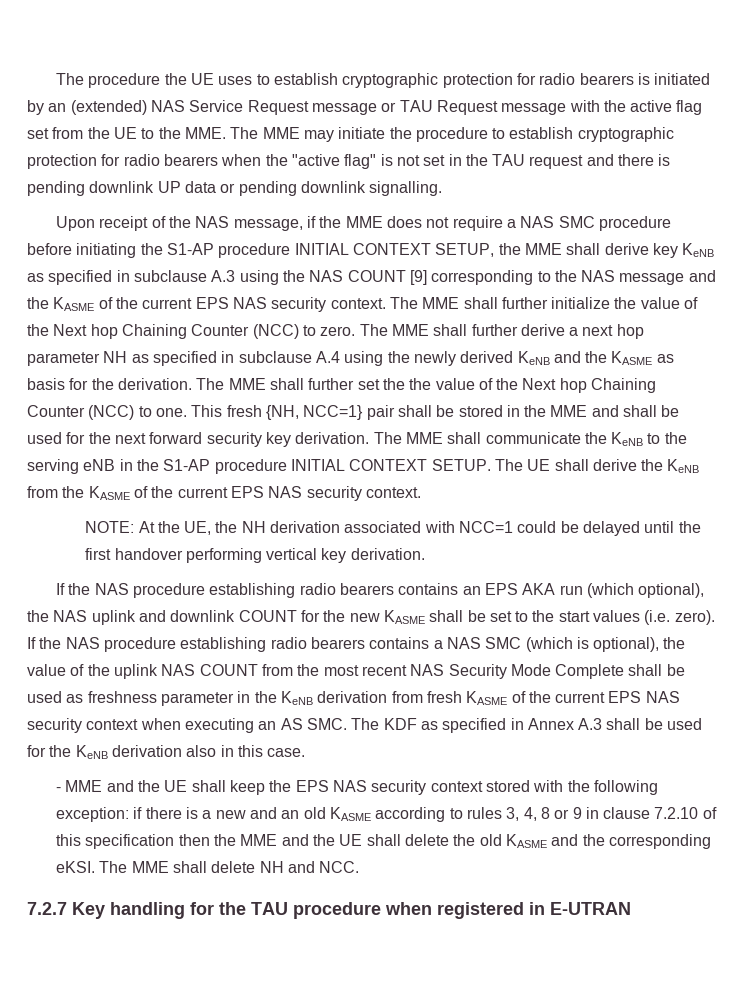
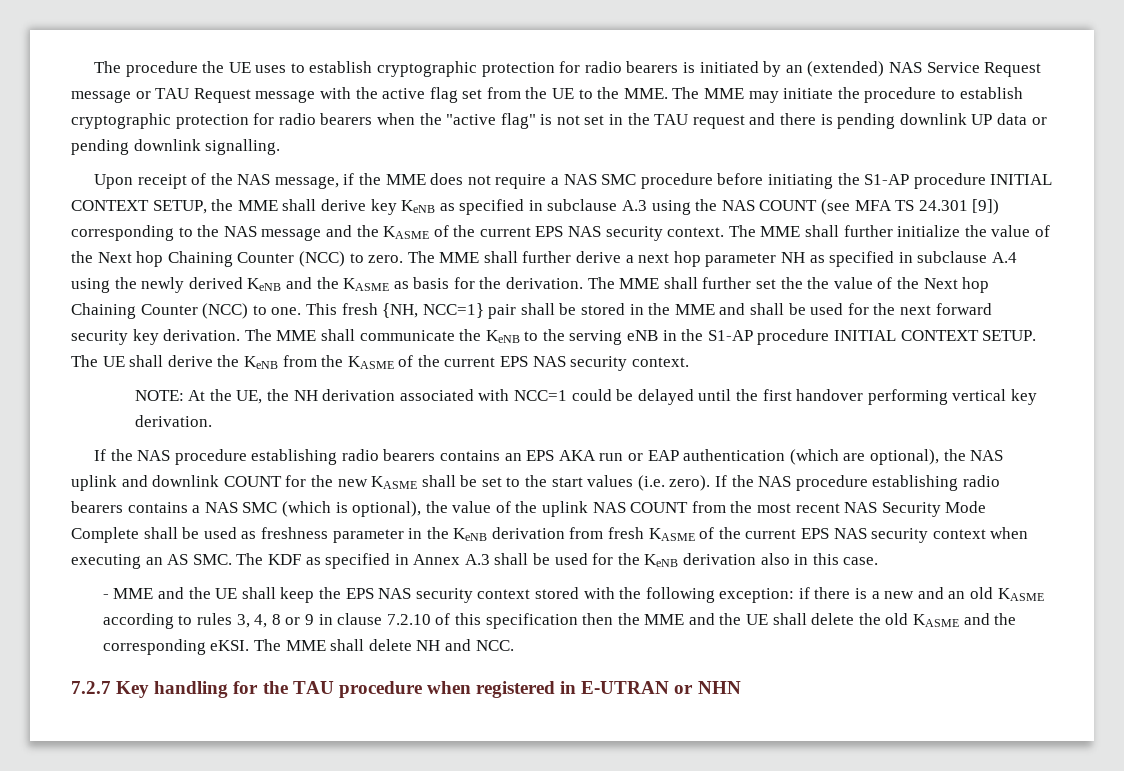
- Upon receipt of the NAS message, if the MME does not require a NAS SMC procedure before initiating the S1-AP procedure INITIAL CONTEXT SETUP, the MME shall derive key KeNB as specified in subclause A.3 using the NAS COUNT [9] corresponding to the NAS message and the KASME of the current EPS NAS security context.
+ Upon receipt of the NAS message, if the MME does not require a NAS SMC procedure before initiating the S1-AP procedure INITIAL CONTEXT SETUP, the MME shall derive key KeNB as specified in subclause A.3 using the NAS COUNT (see MFA TS 24.301 [9]) corresponding to the NAS message and the KASME of the current EPS NAS security context.
- If the NAS procedure establishing radio bearers contains an EPS AKA run (which optional), the NAS uplink and downlink COUNT for the new KASME shall be set to the start values (i.e. zero).
+ If the NAS procedure establishing radio bearers contains an EPS AKA run or EAP authentication (which are optional), the NAS uplink and downlink COUNT for the new KASME shall be set to the start values (i.e. zero).
- 7.2.7 Key handling for the TAU procedure when registered in E-UTRAN
+ 7.2.7 Key handling for the TAU procedure when registered in E-UTRAN or NHN

